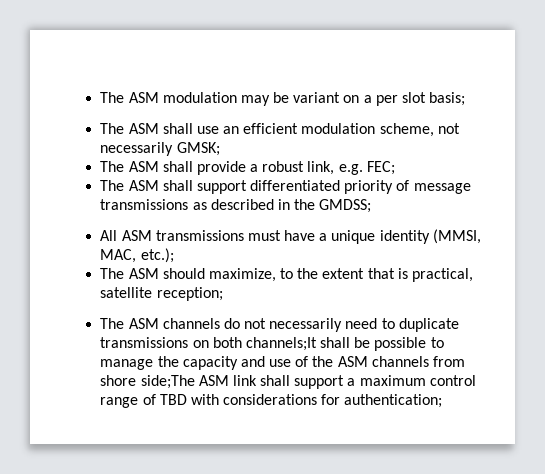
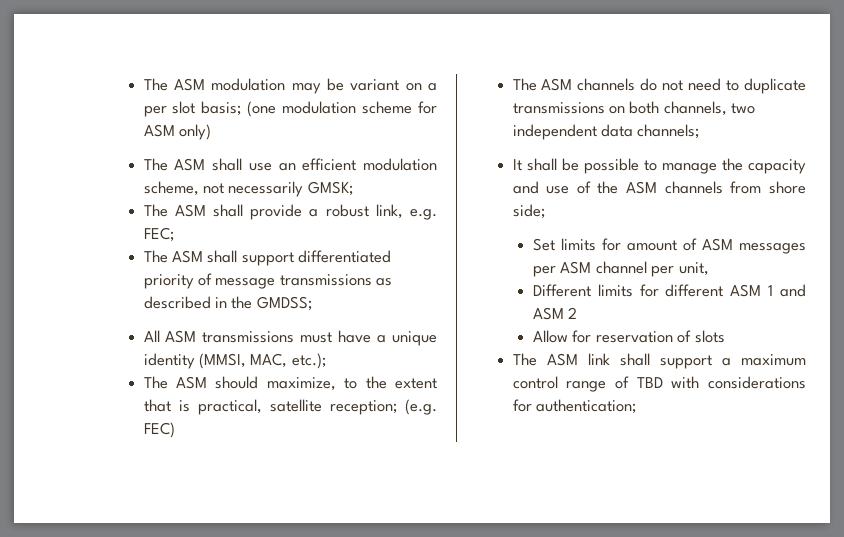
- The ASM modulation may be variant on a per slot basis;
+ The ASM modulation may be variant on a per slot basis; (one modulation scheme for ASM only)
- The ASM should maximize, to the extent that is practical, satellite reception;
+ The ASM should maximize, to the extent that is practical, satellite reception; (e.g. FEC)
- The ASM channels do not necessarily need to duplicate transmissions on both channels;It shall be possible to manage the capacity and use of the ASM channels from shore side;The ASM link shall support a maximum control range of TBD with considerations for authentication;
+ The ASM channels do not need to duplicate transmissions on both channels, two independent data channels;
+ It shall be possible to manage the capacity and use of the ASM channels from shore side;
+ Set limits for amount of ASM messages per ASM channel per unit,
+ Different limits for different ASM 1 and ASM 2
+ Allow for reservation of slots
+ The ASM link shall support a maximum control range of TBD with considerations for authentication;

